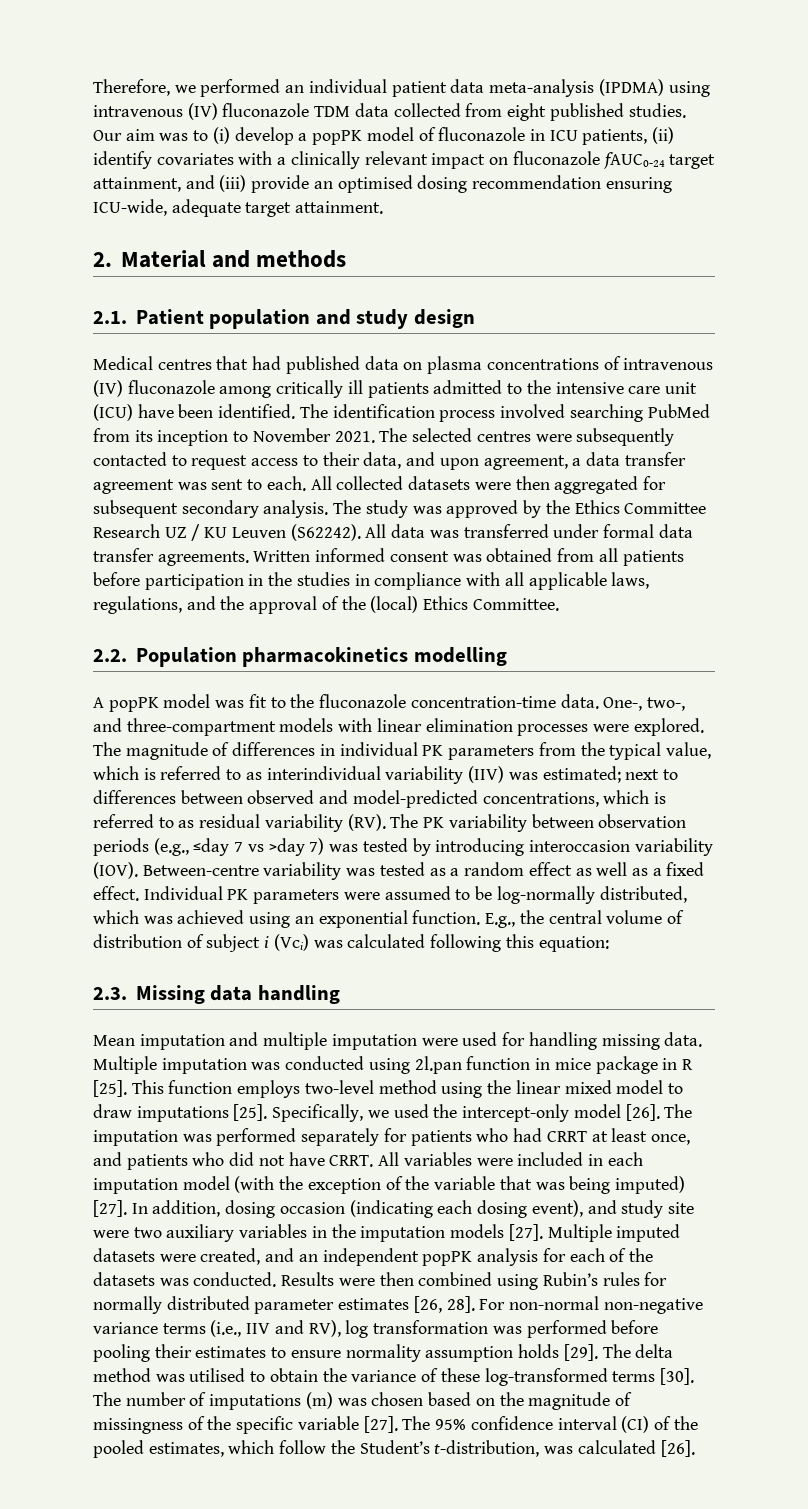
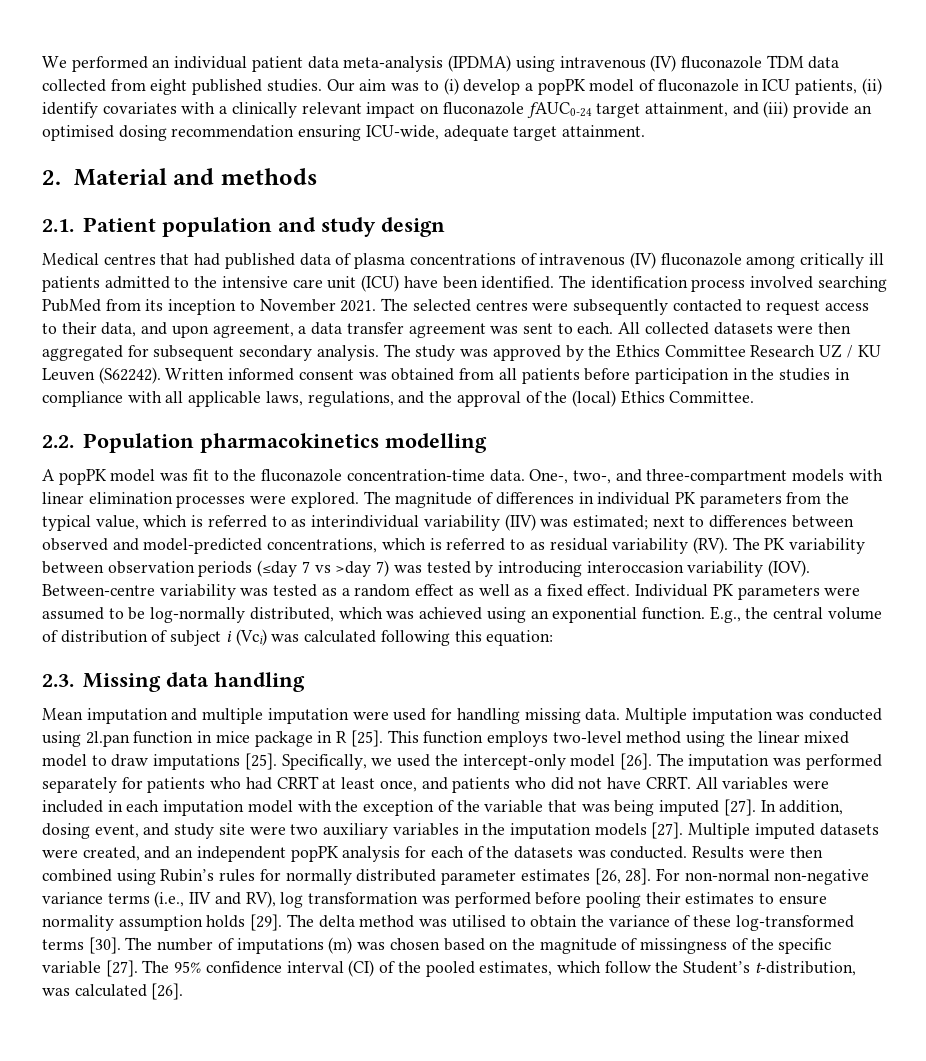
- Therefore, we performed an individual patient data meta-analysis (IPDMA) using intravenous (IV) fluconazole TDM data collected from eight published studies.
+ We performed an individual patient data meta-analysis (IPDMA) using intravenous (IV) fluconazole TDM data collected from eight published studies.
- Medical centres that had published data on plasma concentrations of intravenous (IV) fluconazole among critically ill patients admitted to the intensive care unit (ICU) have been identified.
+ Medical centres that had published data of plasma concentrations of intravenous (IV) fluconazole among critically ill patients admitted to the intensive care unit (ICU) have been identified.
- All data was transferred under formal data transfer agreements.
- The magnitude of differences in individual PK parameters from the typical value, which is referred to as interindividual variability (IIV) was estimated; next to differences between observed and model-predicted concentrations, which is referred to as residual variability (RV). The PK variability between observation periods (e.g., ≤day 7 vs >day 7) was tested by introducing interoccasion variability (IOV).
+ The magnitude of differences in individual PK parameters from the typical value, which is referred to as interindividual variability (IIV) was estimated; next to differences between observed and model-predicted concentrations, which is referred to as residual variability (RV). The PK variability between observation periods (≤day 7 vs >day 7) was tested by introducing interoccasion variability (IOV).
- All variables were included in each imputation model (with the exception of the variable that was being imputed) [27].
+ All variables were included in each imputation model with the exception of the variable that was being imputed [27].
- In addition, dosing occasion (indicating each dosing event), and study site were two auxiliary variables in the imputation models [27].
+ In addition, dosing event, and study site were two auxiliary variables in the imputation models [27].

